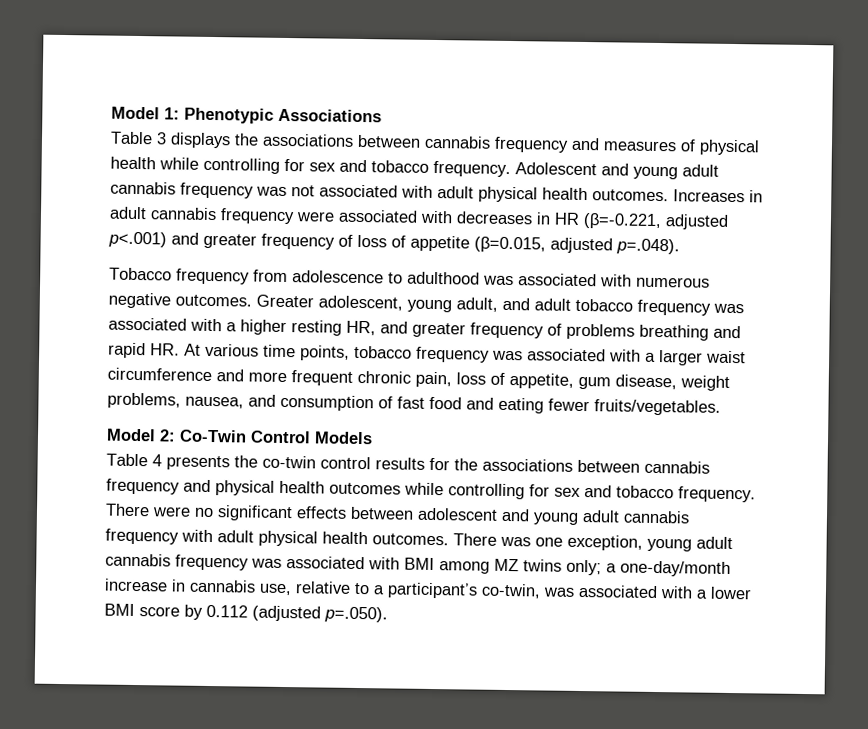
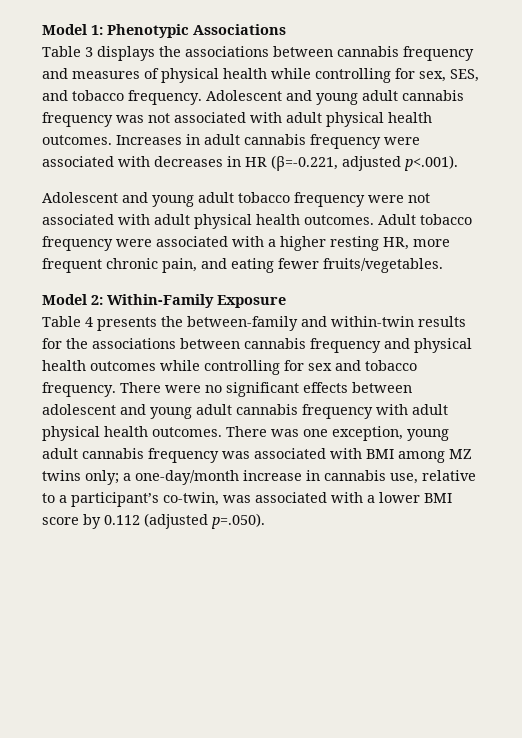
- Table 3 displays the associations between cannabis frequency and measures of physical health while controlling for sex and tobacco frequency.
+ Table 3 displays the associations between cannabis frequency and measures of physical health while controlling for sex, SES, and tobacco frequency.
- Increases in adult cannabis frequency were associated with decreases in HR (β=-0.221, adjusted p<.001) and greater frequency of loss of appetite (β=0.015, adjusted p=.048).
- Tobacco frequency from adolescence to adulthood was associated with numerous negative outcomes. Greater adolescent, young adult, and adult tobacco frequency was associated with a higher resting HR, and greater frequency of problems breathing and rapid HR. At various time points, tobacco frequency was associated with a larger waist circumference and more frequent chronic pain, loss of appetite, gum disease, weight problems, nausea, and consumption of fast food and eating fewer fruits/vegetables.
+ Increases in adult cannabis frequency were associated with decreases in HR (β=-0.221, adjusted p<.001).
+ Adolescent and young adult tobacco frequency were not associated with adult physical health outcomes. Adult tobacco frequency were associated with a higher resting HR, more frequent chronic pain, and eating fewer fruits/vegetables.
- Model 2: Co-Twin Control Models
+ Model 2: Within-Family Exposure
- Table 4 presents the co-twin control results for the associations between cannabis frequency and physical health outcomes while controlling for sex and tobacco frequency.
+ Table 4 presents the between-family and within-twin results for the associations between cannabis frequency and physical health outcomes while controlling for sex and tobacco frequency.

